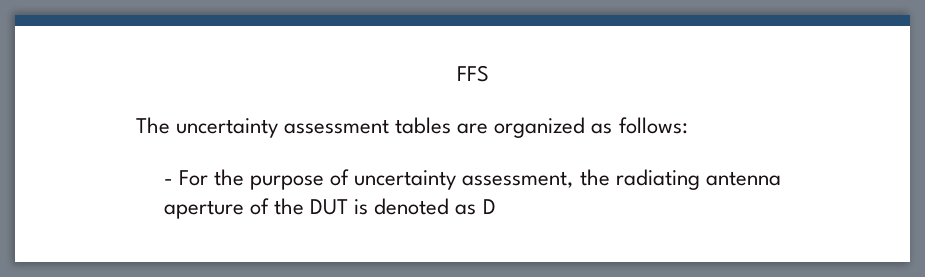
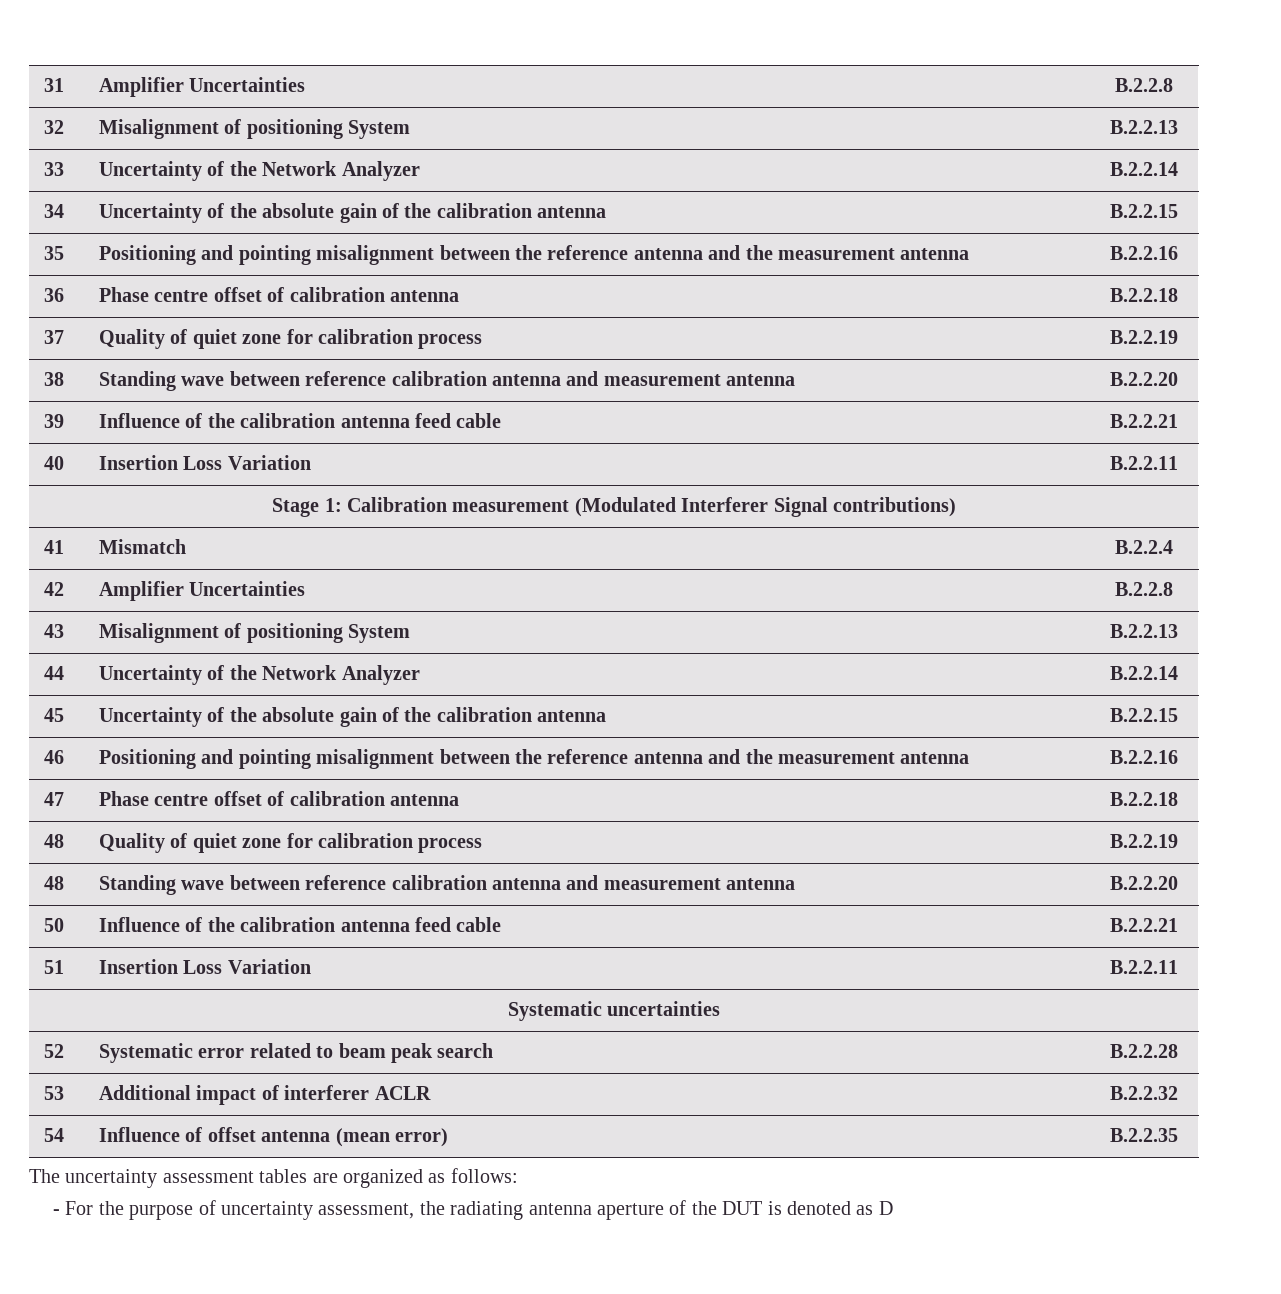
- FFS
+ 31 | Amplifier Uncertainties | B.2.2.8
+ 32 | Misalignment of positioning System | B.2.2.13
+ 33 | Uncertainty of the Network Analyzer | B.2.2.14
+ 34 | Uncertainty of the absolute gain of the calibration antenna | B.2.2.15
+ 35 | Positioning and pointing misalignment between the reference antenna and the measurement antenna | B.2.2.16
+ 36 | Phase centre offset of calibration antenna | B.2.2.18
+ 37 | Quality of quiet zone for calibration process | B.2.2.19
+ 38 | Standing wave between reference calibration antenna and measurement antenna | B.2.2.20
+ 39 | Influence of the calibration antenna feed cable | B.2.2.21
+ 40 | Insertion Loss Variation | B.2.2.11
+ Stage 1: Calibration measurement (Modulated Interferer Signal contributions)
+ 41 | Mismatch | B.2.2.4
+ 42 | Amplifier Uncertainties | B.2.2.8
+ 43 | Misalignment of positioning System | B.2.2.13
+ 44 | Uncertainty of the Network Analyzer | B.2.2.14
+ 45 | Uncertainty of the absolute gain of the calibration antenna | B.2.2.15
+ 46 | Positioning and pointing misalignment between the reference antenna and the measurement antenna | B.2.2.16
+ 47 | Phase centre offset of calibration antenna | B.2.2.18
+ 48 | Quality of quiet zone for calibration process | B.2.2.19
+ 48 | Standing wave between reference calibration antenna and measurement antenna | B.2.2.20
+ 50 | Influence of the calibration antenna feed cable | B.2.2.21
+ 51 | Insertion Loss Variation | B.2.2.11
+ Systematic uncertainties
+ 52 | Systematic error related to beam peak search | B.2.2.28
+ 53 | Additional impact of interferer ACLR | B.2.2.32
+ 54 | Influence of offset antenna (mean error) | B.2.2.35

